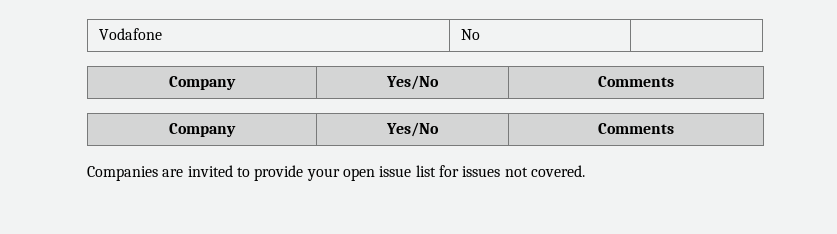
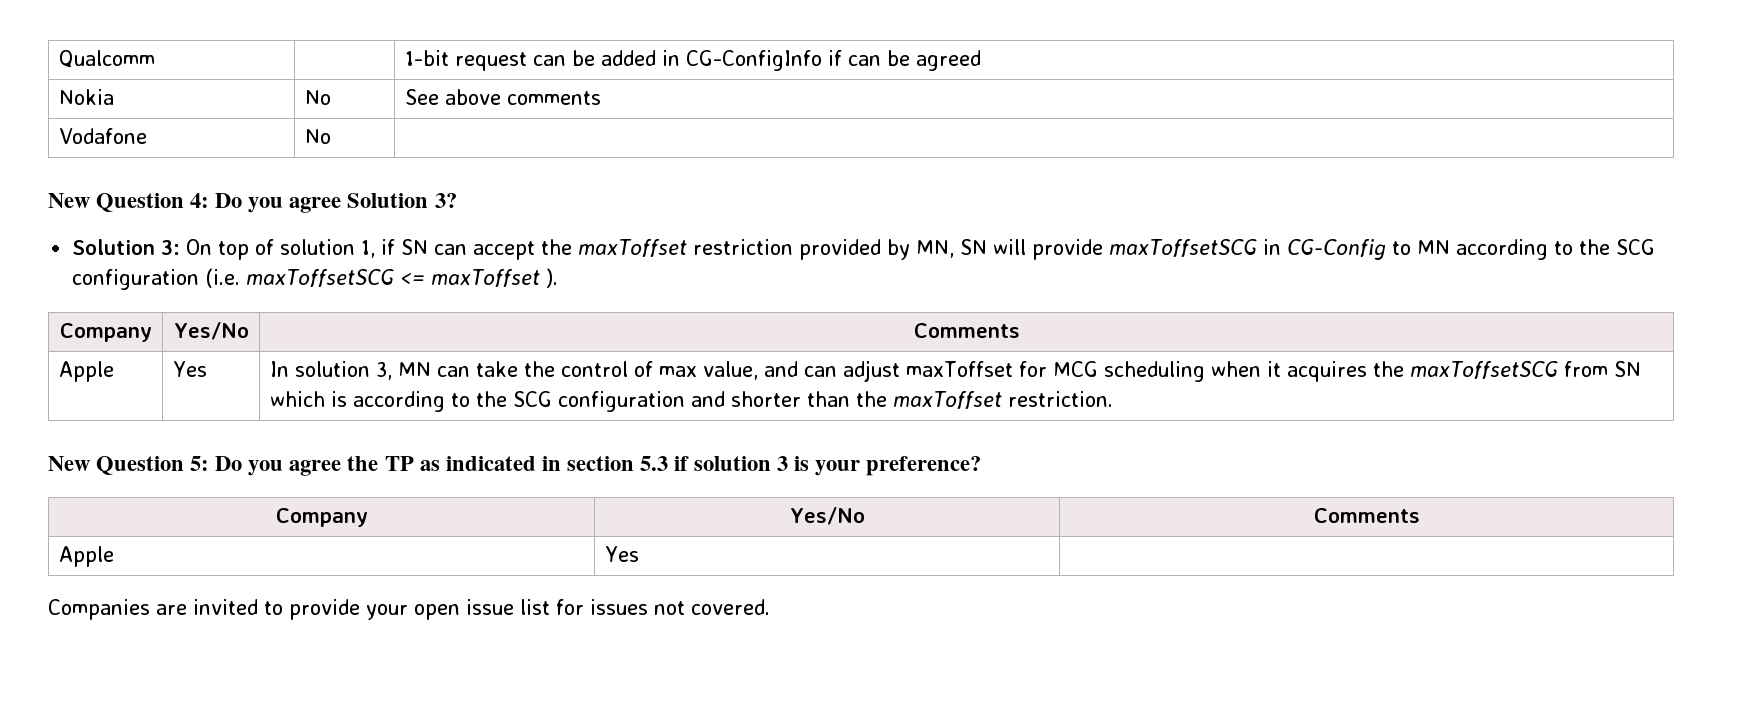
+ Qualcomm | | 1-bit request can be added in CG-ConfigInfo if can be agreed
+ Nokia | No | See above comments
  Vodafone | No |
+ New Question 4: Do you agree Solution 3?
+ Solution 3: On top of solution 1, if SN can accept the maxToffset restriction provided by MN, SN will provide maxToffsetSCG in CG-Config to MN according to the SCG configuration (i.e. maxToffsetSCG <= maxToffset ).
  Company | Yes/No | Comments
+ Apple | Yes | In solution 3, MN can take the control of max value, and can adjust maxToffset for MCG scheduling when it acquires the maxToffsetSCG from SN which is according to the SCG configuration and shorter than the maxToffset restriction.
+ New Question 5: Do you agree the TP as indicated in section 5.3 if solution 3 is your preference?
  Company | Yes/No | Comments
+ Apple | Yes |

